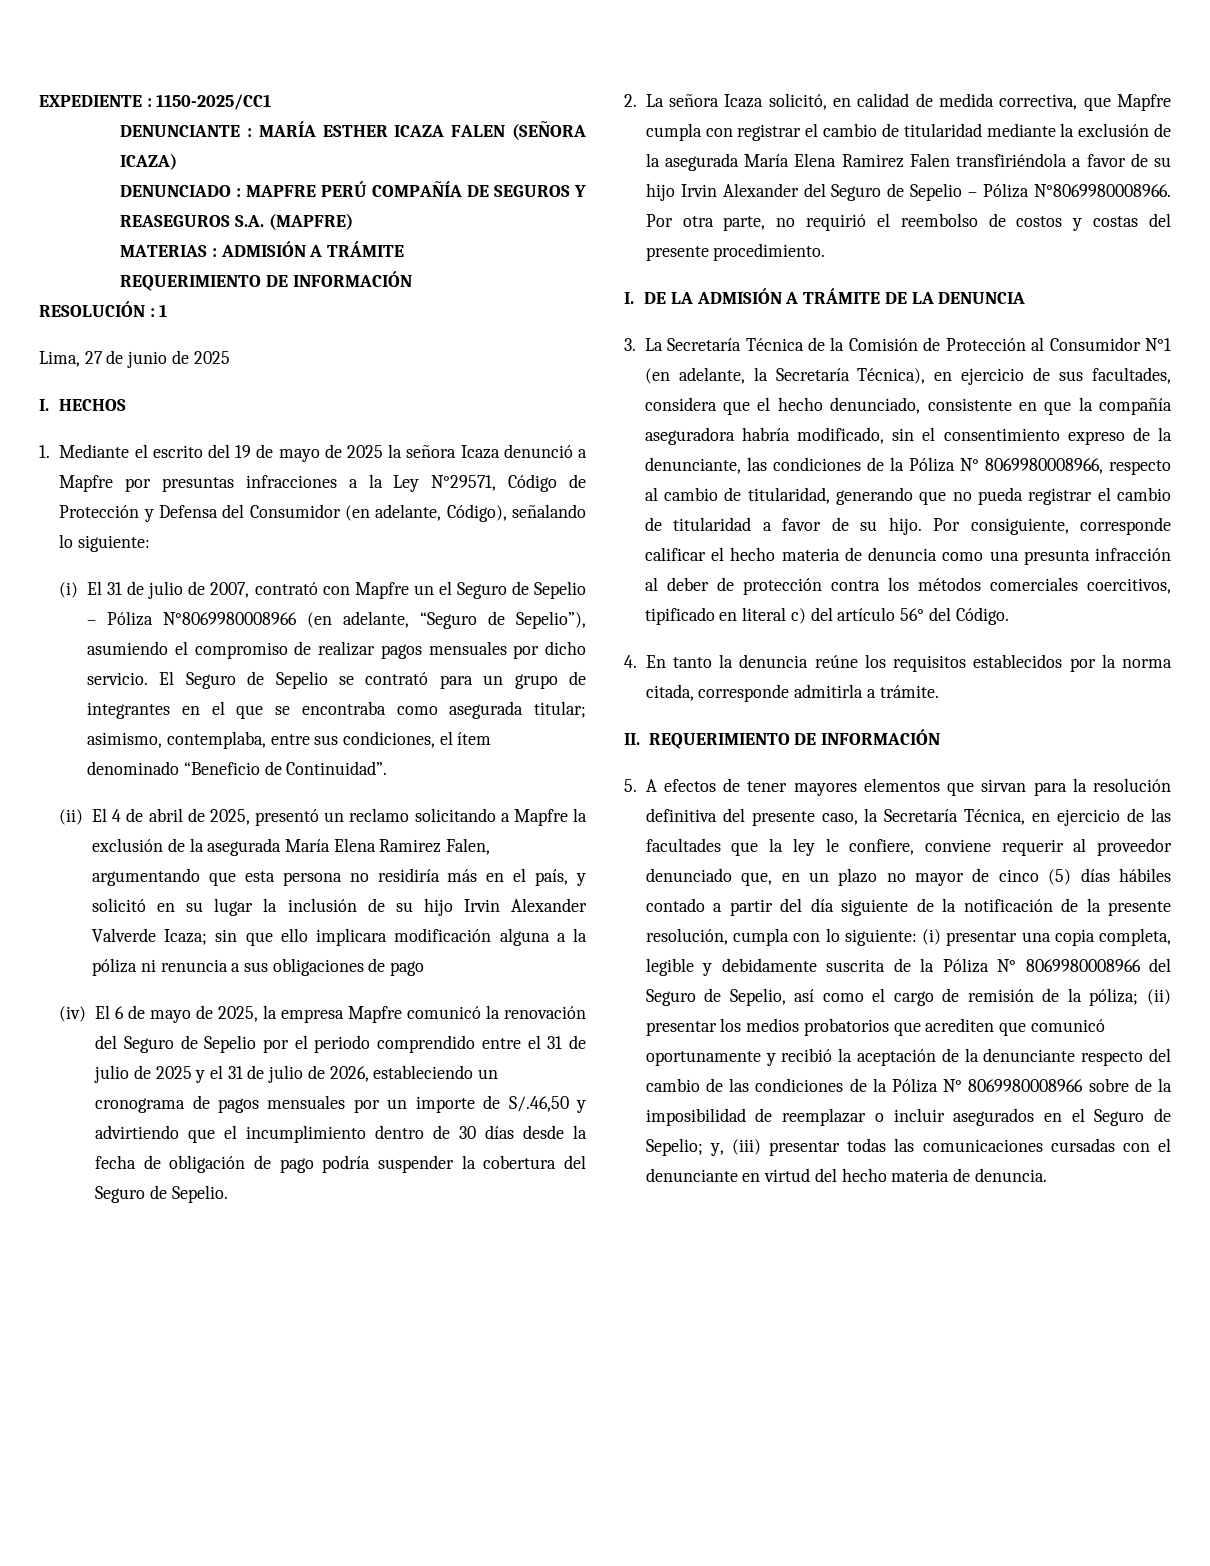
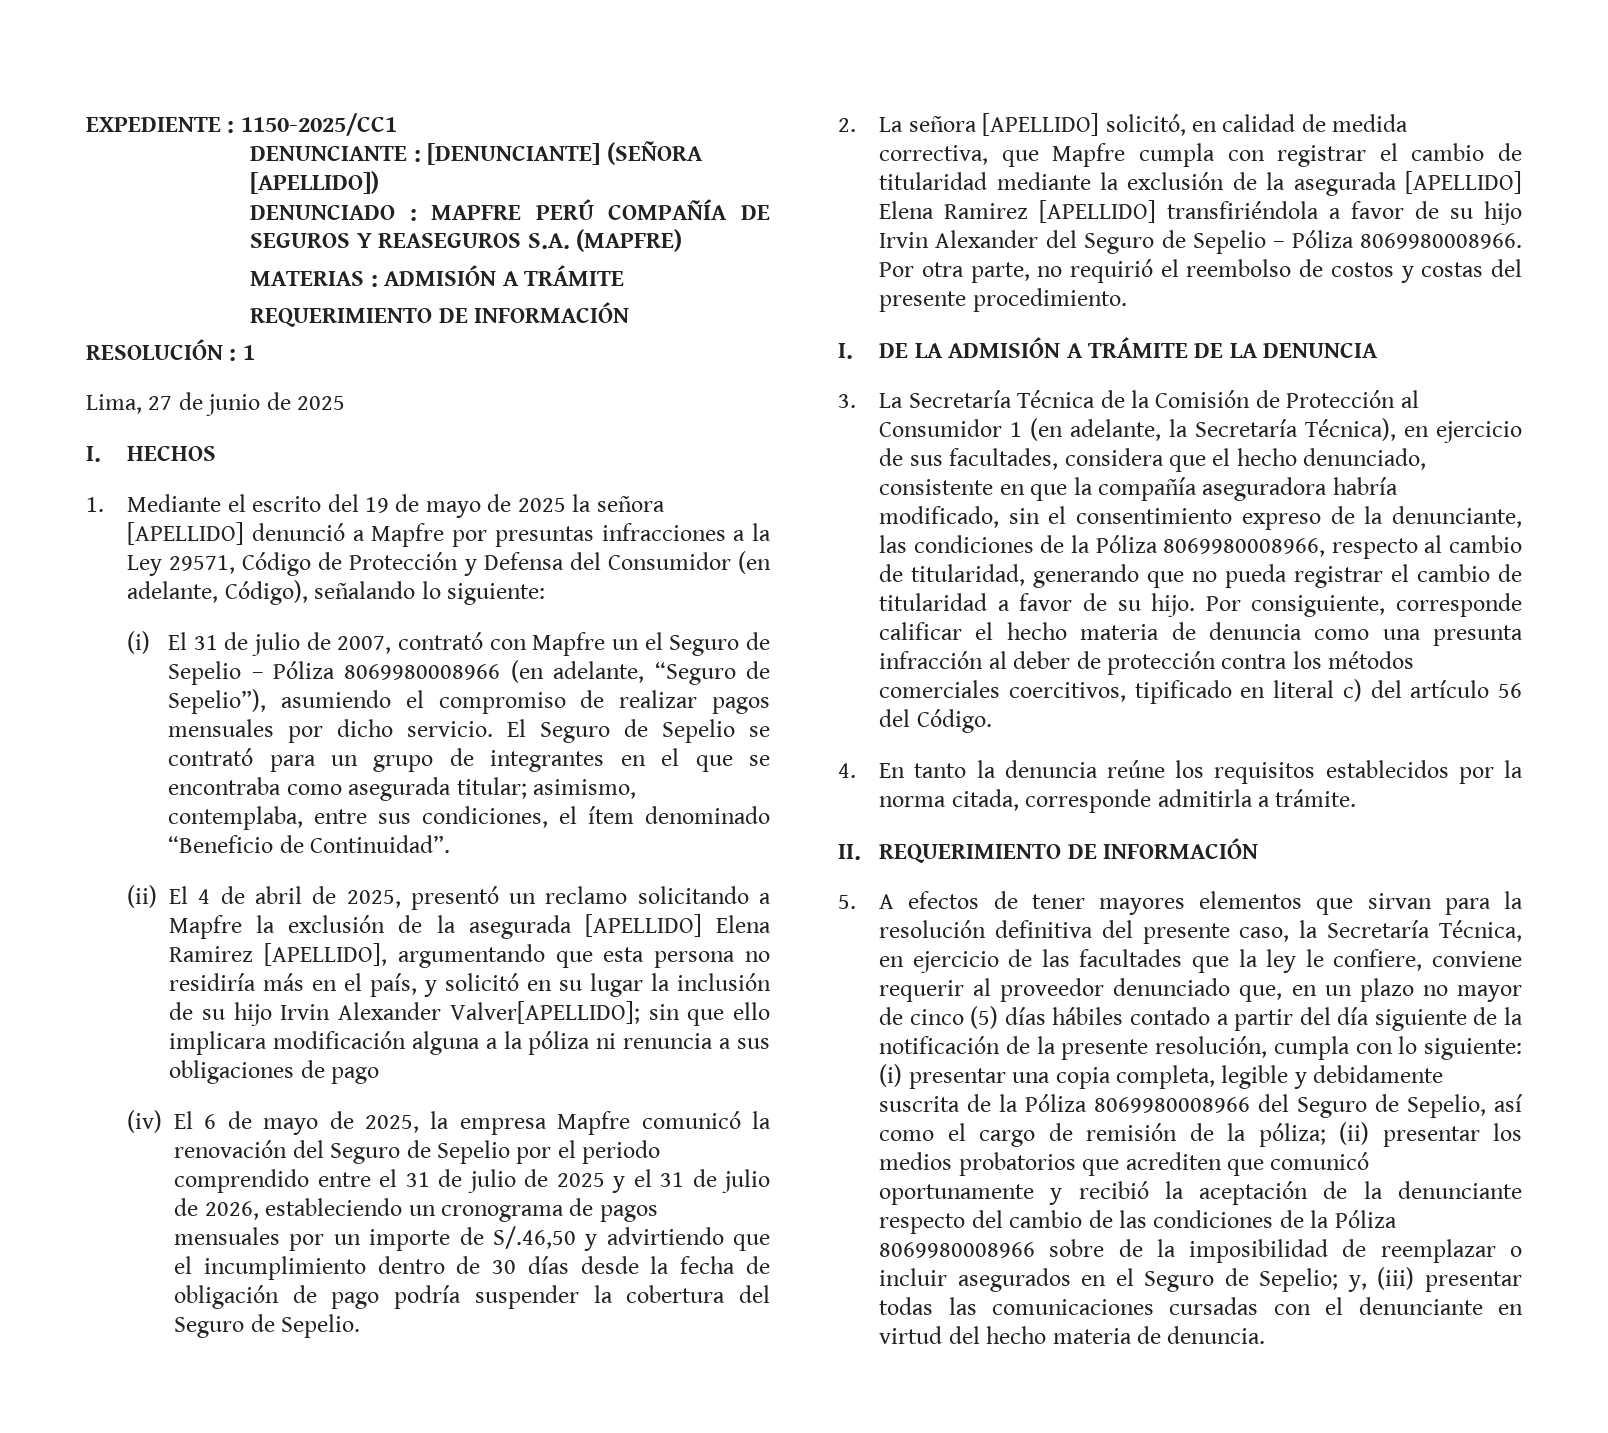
- DENUNCIANTE : MARÍA ESTHER ICAZA FALEN (SEÑORA ICAZA)
+ DENUNCIANTE : [DENUNCIANTE] (SEÑORA [APELLIDO])
- 1. Mediante el escrito del 19 de mayo de 2025 la señora Icaza denunció a Mapfre por presuntas infracciones a la Ley N°29571, Código de Protección y Defensa del Consumidor (en adelante, Código), señalando lo siguiente:
+ 1. Mediante el escrito del 19 de mayo de 2025 la señora [APELLIDO] denunció a Mapfre por presuntas infracciones a la Ley 29571, Código de Protección y Defensa del Consumidor (en adelante, Código), señalando lo siguiente:
- (i) El 31 de julio de 2007, contrató con Mapfre un el Seguro de Sepelio – Póliza N°8069980008966 (en adelante, “Seguro de Sepelio”), asumiendo el compromiso de realizar pagos mensuales por dicho servicio.
+ (i) El 31 de julio de 2007, contrató con Mapfre un el Seguro de Sepelio – Póliza 8069980008966 (en adelante, “Seguro de Sepelio”), asumiendo el compromiso de realizar pagos mensuales por dicho servicio.
- (ii) El 4 de abril de 2025, presentó un reclamo solicitando a Mapfre la exclusión de la asegurada María Elena Ramirez Falen, argumentando que esta persona no residiría más en el país, y solicitó en su lugar la inclusión de su hijo Irvin Alexander Valverde Icaza; sin que ello implicara modificación alguna a la póliza ni renuncia a sus obligaciones de pago
+ (ii) El 4 de abril de 2025, presentó un reclamo solicitando a Mapfre la exclusión de la asegurada [APELLIDO] Elena Ramirez [APELLIDO], argumentando que esta persona no residiría más en el país, y solicitó en su lugar la inclusión de su hijo Irvin Alexander Valver[APELLIDO]; sin que ello implicara modificación alguna a la póliza ni renuncia a sus obligaciones de pago
- 2. La señora Icaza solicitó, en calidad de medida correctiva, que Mapfre cumpla con registrar el cambio de titularidad mediante la exclusión de la asegurada María Elena Ramirez Falen transfiriéndola a favor de su hijo Irvin Alexander del Seguro de Sepelio – Póliza N°8069980008966.
+ 2. La señora [APELLIDO] solicitó, en calidad de medida correctiva, que Mapfre cumpla con registrar el cambio de titularidad mediante la exclusión de la asegurada [APELLIDO] Elena Ramirez [APELLIDO] transfiriéndola a favor de su hijo Irvin Alexander del Seguro de Sepelio – Póliza 8069980008966.
- 3. La Secretaría Técnica de la Comisión de Protección al Consumidor N°1 (en adelante, la Secretaría Técnica), en ejercicio de sus facultades, considera que el hecho denunciado, consistente en que la compañía aseguradora habría modificado, sin el consentimiento expreso de la denunciante, las condiciones de la Póliza N° 8069980008966, respecto al cambio de titularidad, generando que no pueda registrar el cambio de titularidad a favor de su hijo.
+ 3. La Secretaría Técnica de la Comisión de Protección al Consumidor 1 (en adelante, la Secretaría Técnica), en ejercicio de sus facultades, considera que el hecho denunciado, consistente en que la compañía aseguradora habría modificado, sin el consentimiento expreso de la denunciante, las condiciones de la Póliza 8069980008966, respecto al cambio de titularidad, generando que no pueda registrar el cambio de titularidad a favor de su hijo.
- Por consiguiente, corresponde calificar el hecho materia de denuncia como una presunta infracción al deber de protección contra los métodos comerciales coercitivos, tipificado en literal c) del artículo 56° del Código.
+ Por consiguiente, corresponde calificar el hecho materia de denuncia como una presunta infracción al deber de protección contra los métodos comerciales coercitivos, tipificado en literal c) del artículo 56 del Código.
- (i) presentar una copia completa, legible y debidamente suscrita de la Póliza N° 8069980008966 del Seguro de Sepelio, así como el cargo de remisión de la póliza;
+ (i) presentar una copia completa, legible y debidamente suscrita de la Póliza 8069980008966 del Seguro de Sepelio, así como el cargo de remisión de la póliza;
- (ii) presentar los medios probatorios que acrediten que comunicó oportunamente y recibió la aceptación de la denunciante respecto del cambio de las condiciones de la Póliza N° 8069980008966 sobre de la imposibilidad de reemplazar o incluir asegurados en el Seguro de Sepelio;
+ (ii) presentar los medios probatorios que acrediten que comunicó oportunamente y recibió la aceptación de la denunciante respecto del cambio de las condiciones de la Póliza 8069980008966 sobre de la imposibilidad de reemplazar o incluir asegurados en el Seguro de Sepelio;

